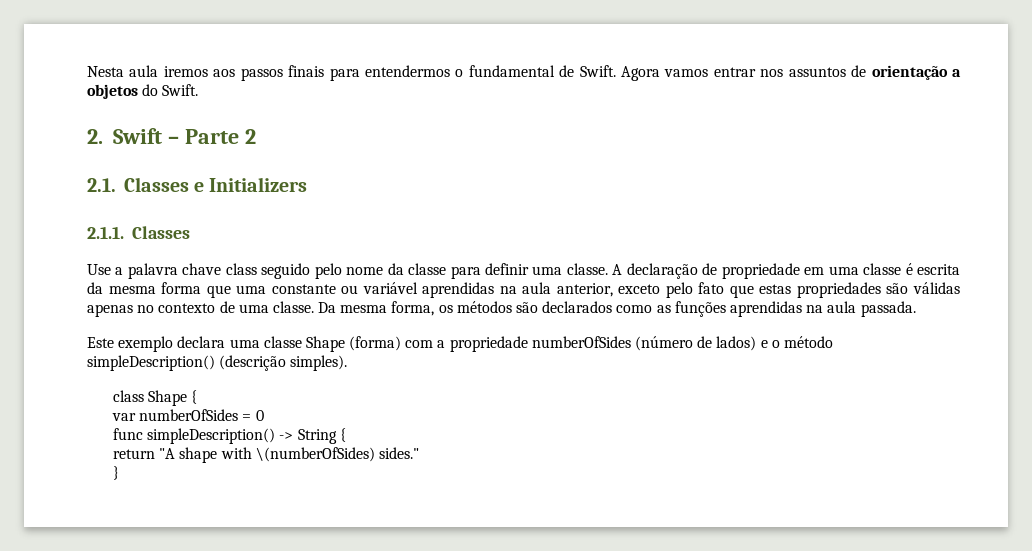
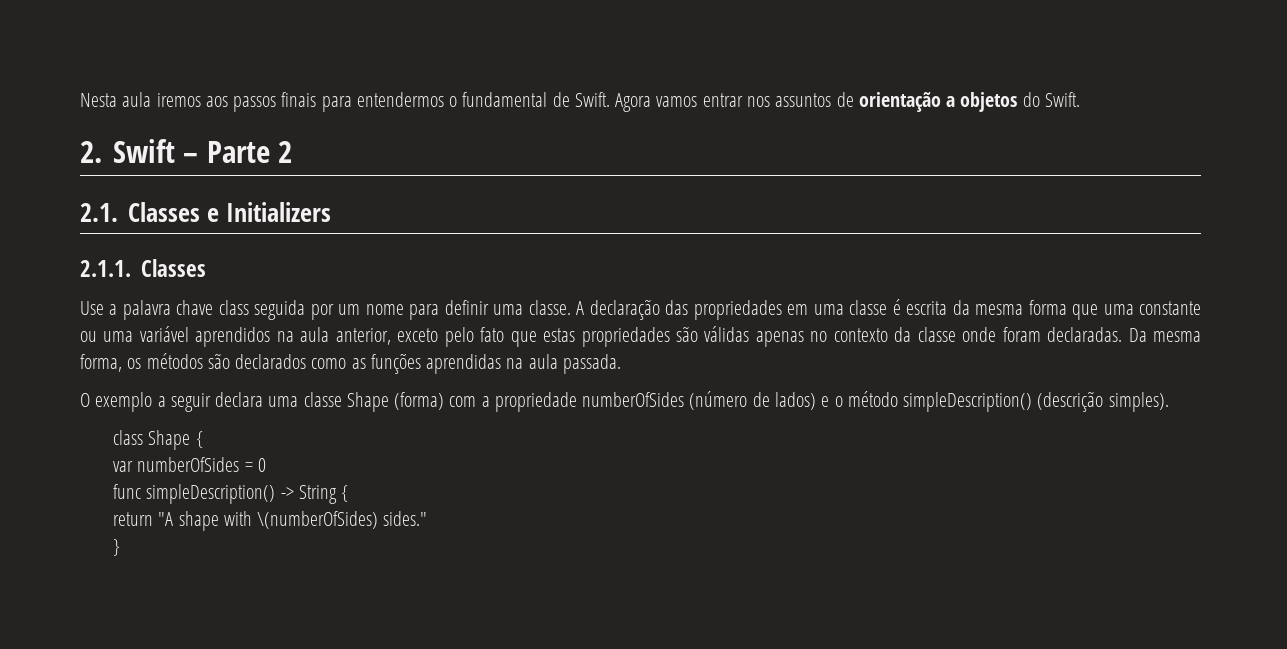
- Use a palavra chave class seguido pelo nome da classe para definir uma classe.
+ Use a palavra chave class seguida por um nome para definir uma classe.
- A declaração de propriedade em uma classe é escrita da mesma forma que uma constante ou variável aprendidas na aula anterior, exceto pelo fato que estas propriedades são válidas apenas no contexto de uma classe.
+ A declaração das propriedades em uma classe é escrita da mesma forma que uma constante ou uma variável aprendidos na aula anterior, exceto pelo fato que estas propriedades são válidas apenas no contexto da classe onde foram declaradas.
- Este exemplo declara uma classe Shape (forma) com a propriedade numberOfSides (número de lados) e o método simpleDescription() (descrição simples).
+ O exemplo a seguir declara uma classe Shape (forma) com a propriedade numberOfSides (número de lados) e o método simpleDescription() (descrição simples).

